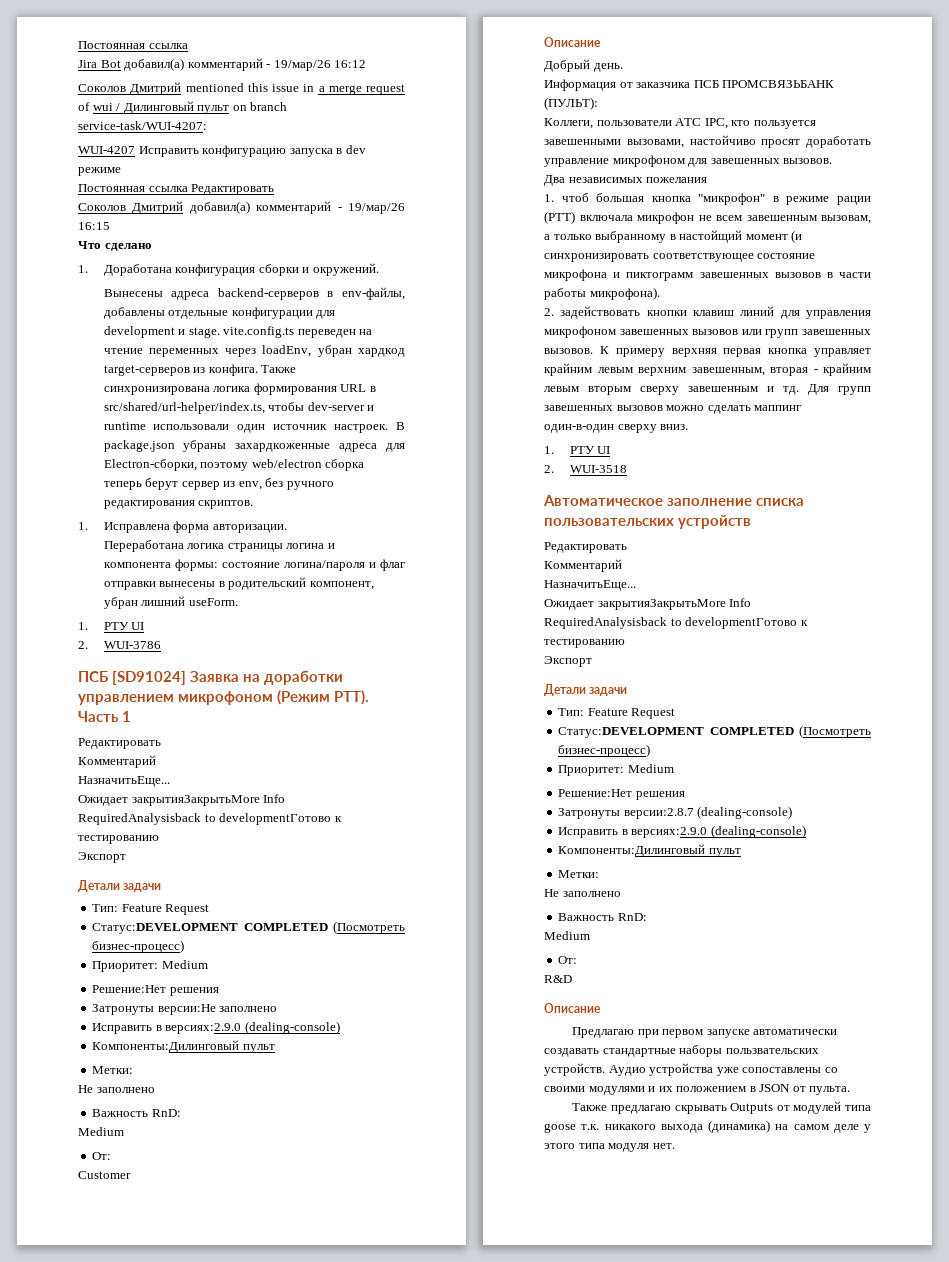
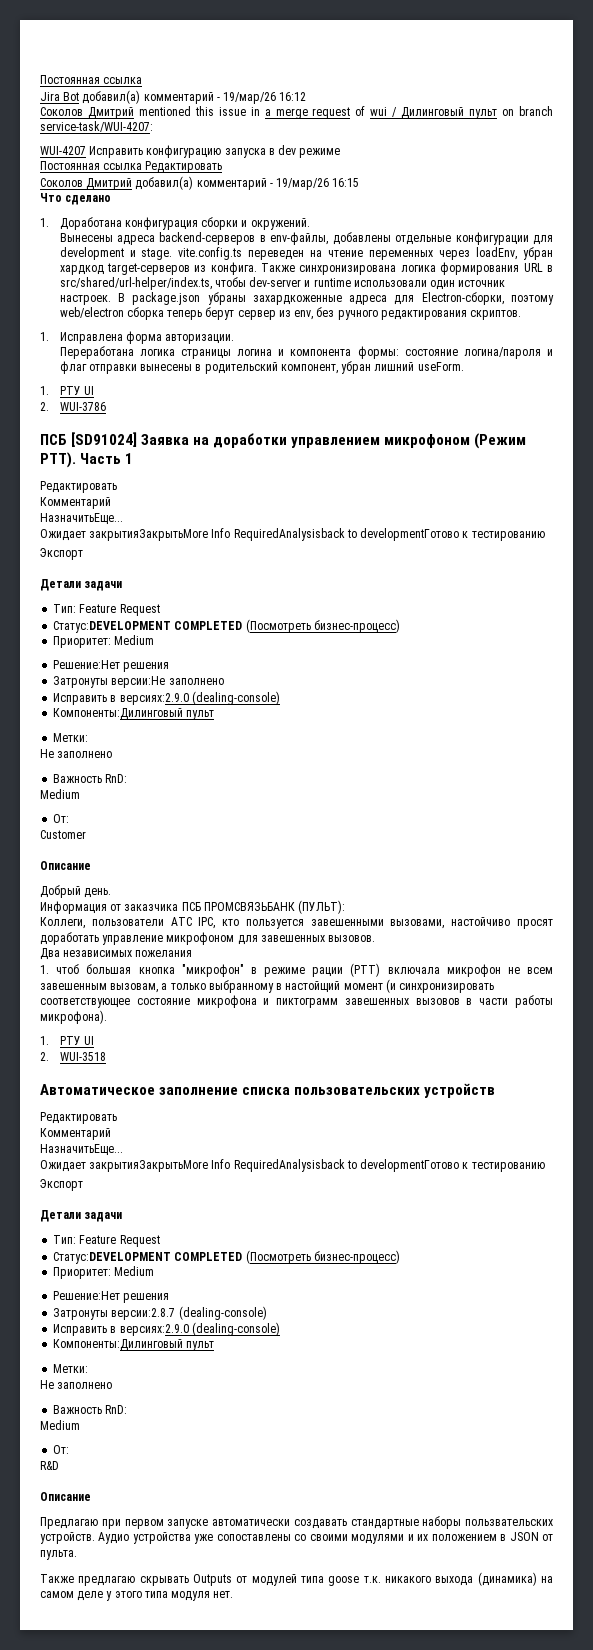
- 2. задействовать кнопки клавиш линий для управления микрофоном завешенных вызовов или групп завешенных вызовов. К примеру верхняя первая кнопка управляет крайним левым верхним завешенным, вторая - крайним левым вторым сверху завешенным и тд. Для групп завешенных вызовов можно сделать маппинг один-в-один сверху вниз.

